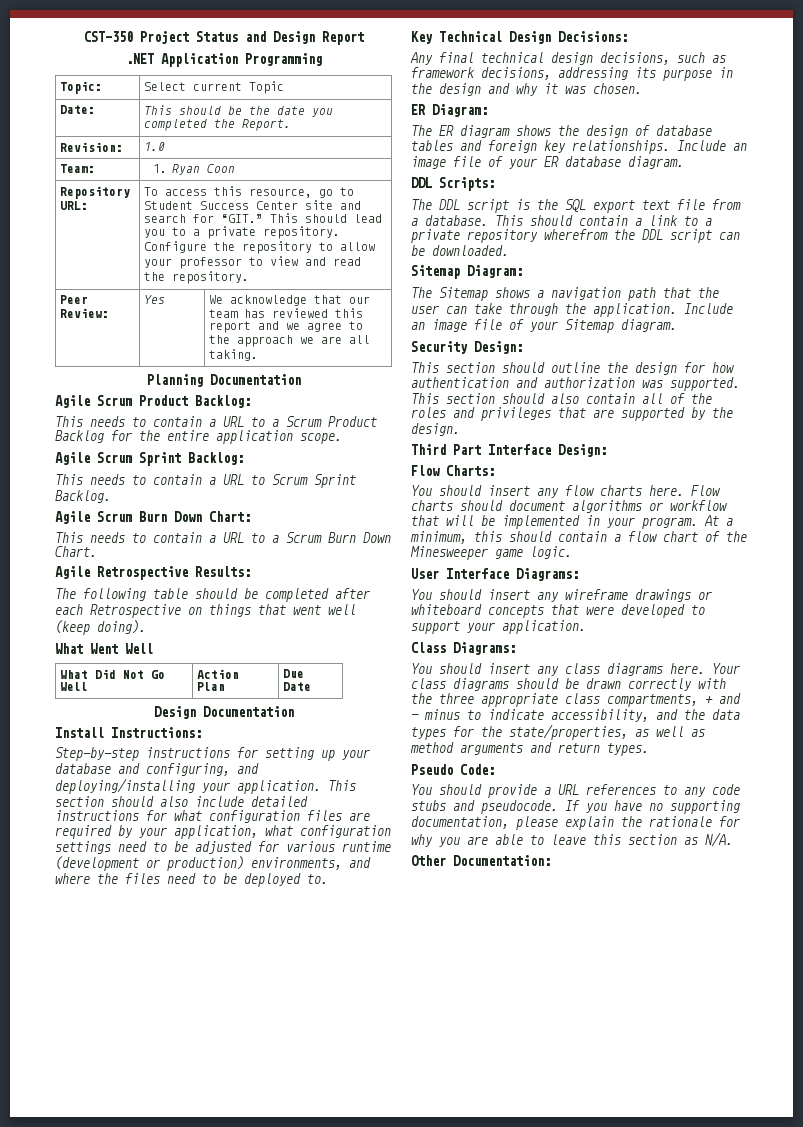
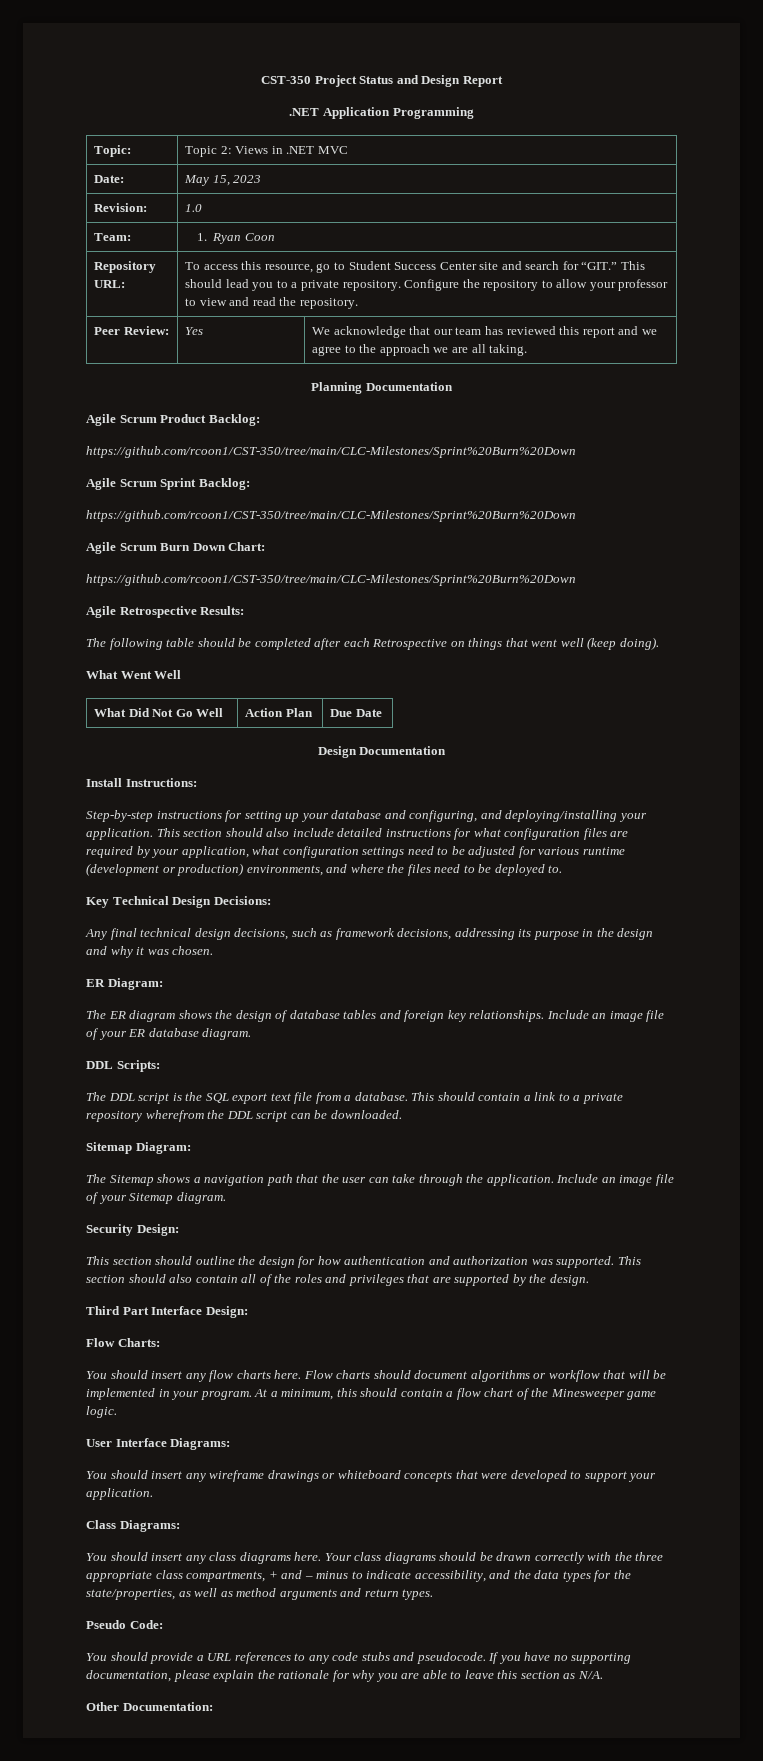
- Topic: | Select current Topic
- Date: | This should be the date you completed the Report.
+ Topic: | Topic 2: Views in .NET MVC
+ Date: | May 15, 2023
  Agile Scrum Product Backlog:
- This needs to contain a URL to a Scrum Product Backlog for the entire application scope.
+ https://github.com/rcoon1/CST-350/tree/main/CLC-Milestones/Sprint%20Burn%20Down
  Agile Scrum Sprint Backlog:
- This needs to contain a URL to Scrum Sprint Backlog.
+ https://github.com/rcoon1/CST-350/tree/main/CLC-Milestones/Sprint%20Burn%20Down
  Agile Scrum Burn Down Chart:
- This needs to contain a URL to a Scrum Burn Down Chart.
+ https://github.com/rcoon1/CST-350/tree/main/CLC-Milestones/Sprint%20Burn%20Down

